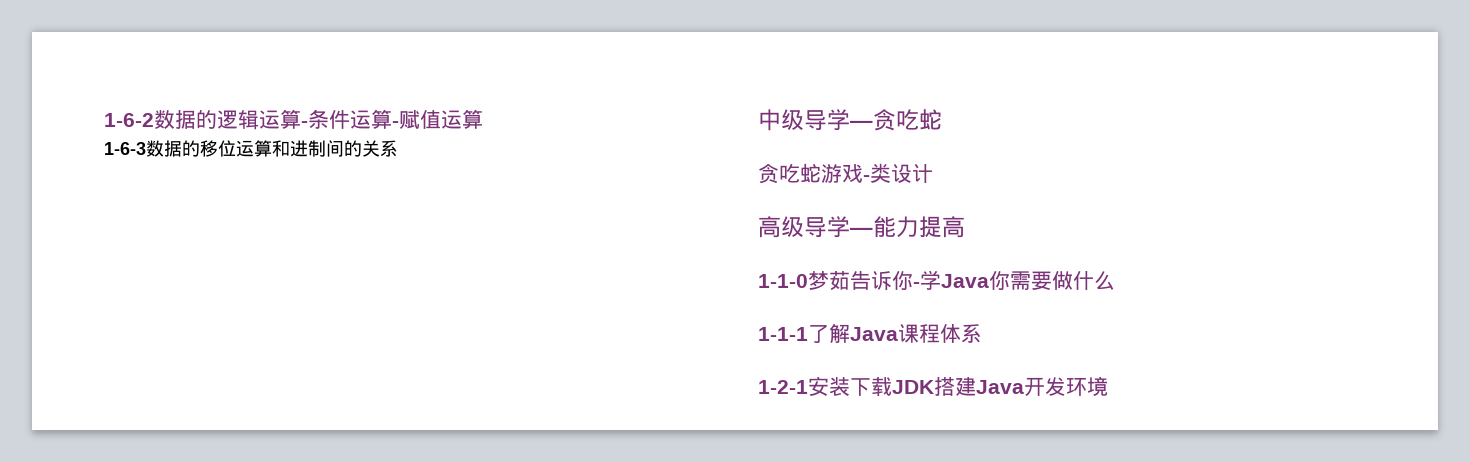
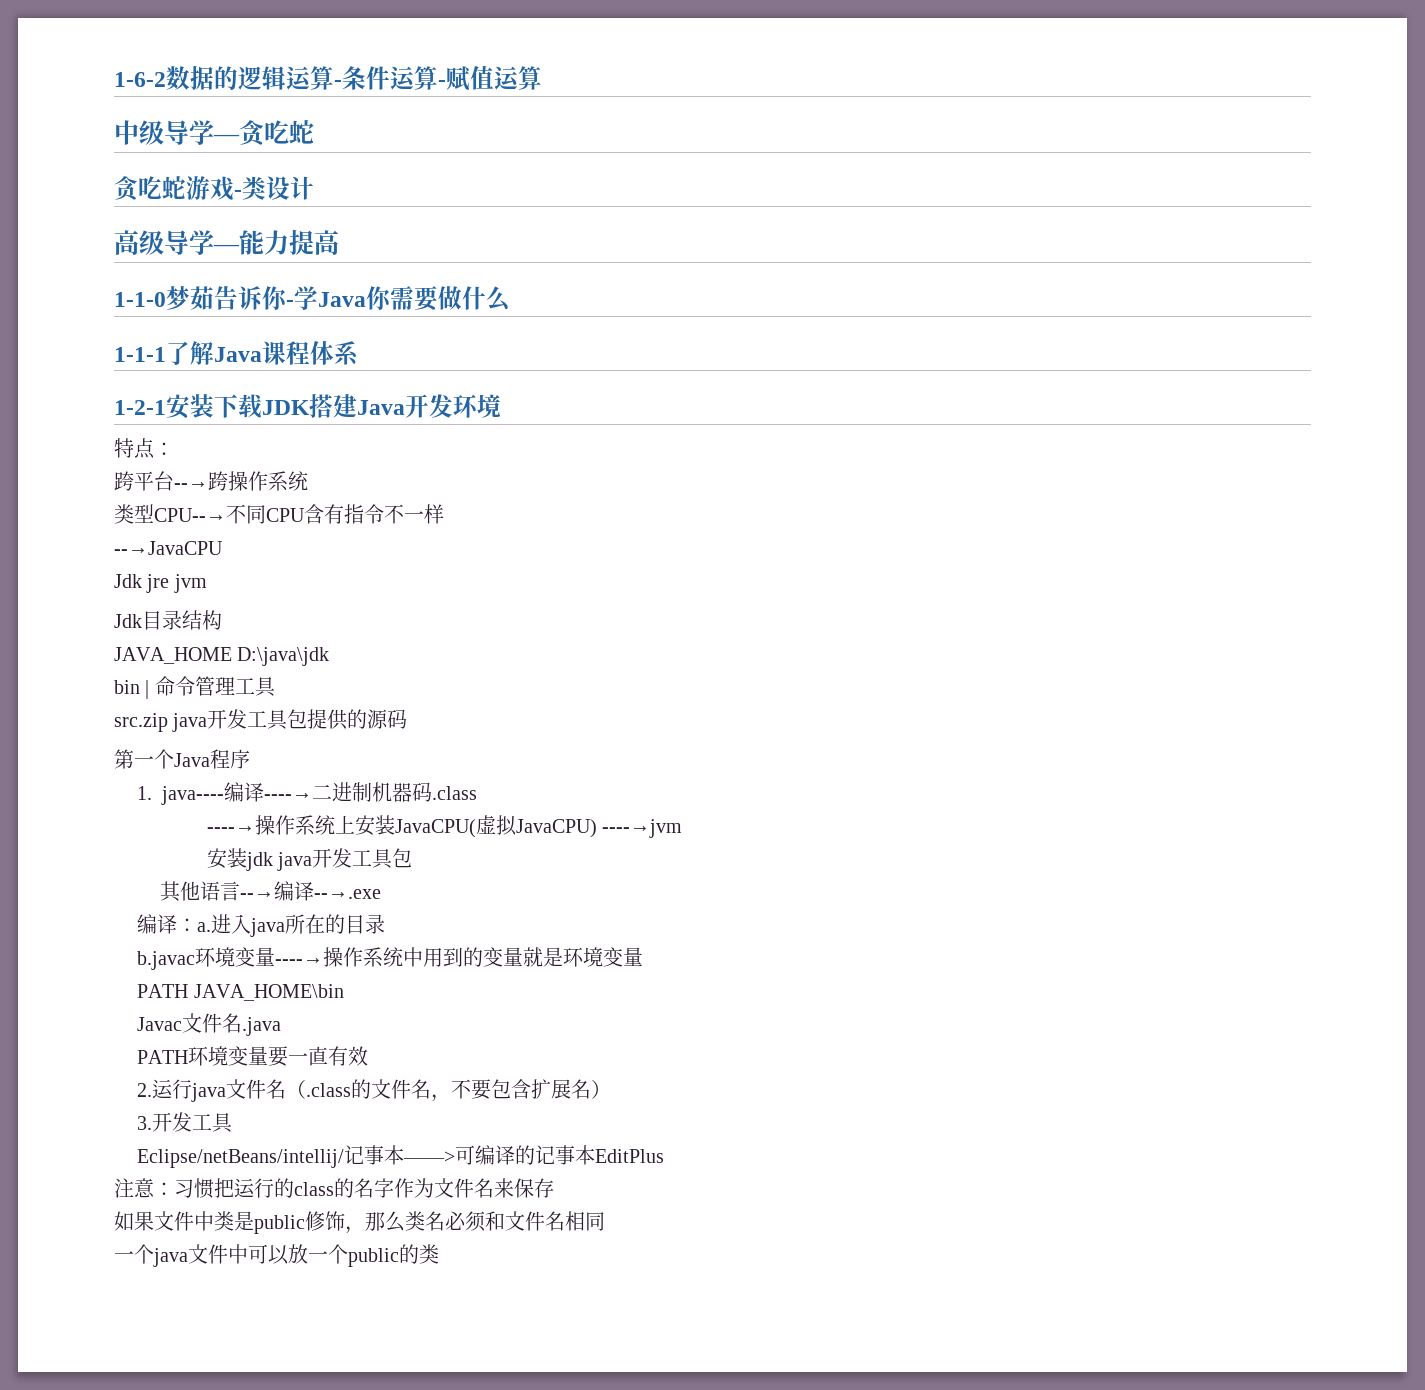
- 1-6-3数据的移位运算和进制间的关系
+ 特点：
+ 跨平台--→跨操作系统
+ 类型CPU--→不同CPU含有指令不一样
+ --→JavaCPU
+ Jdk jre jvm
+ Jdk目录结构
+ JAVA_HOME D:\java\jdk
+ bin | 命令管理工具
+ src.zip java开发工具包提供的源码
+ 第一个Java程序
+ 1. java----编译----→二进制机器码.class
+ ----→操作系统上安装JavaCPU(虚拟JavaCPU) ----→jvm
+ 安装jdk java开发工具包
+ 其他语言--→编译--→.exe
+ 编译：a.进入java所在的目录
+ b.javac环境变量----→操作系统中用到的变量就是环境变量
+ PATH JAVA_HOME\bin
+ Javac文件名.java
+ PATH环境变量要一直有效
+ 2.运行java文件名（.class的文件名，不要包含扩展名）
+ 3.开发工具
+ Eclipse/netBeans/intellij/记事本——>可编译的记事本EditPlus
+ 注意：习惯把运行的class的名字作为文件名来保存
+ 如果文件中类是public修饰，那么类名必须和文件名相同
+ 一个java文件中可以放一个public的类

